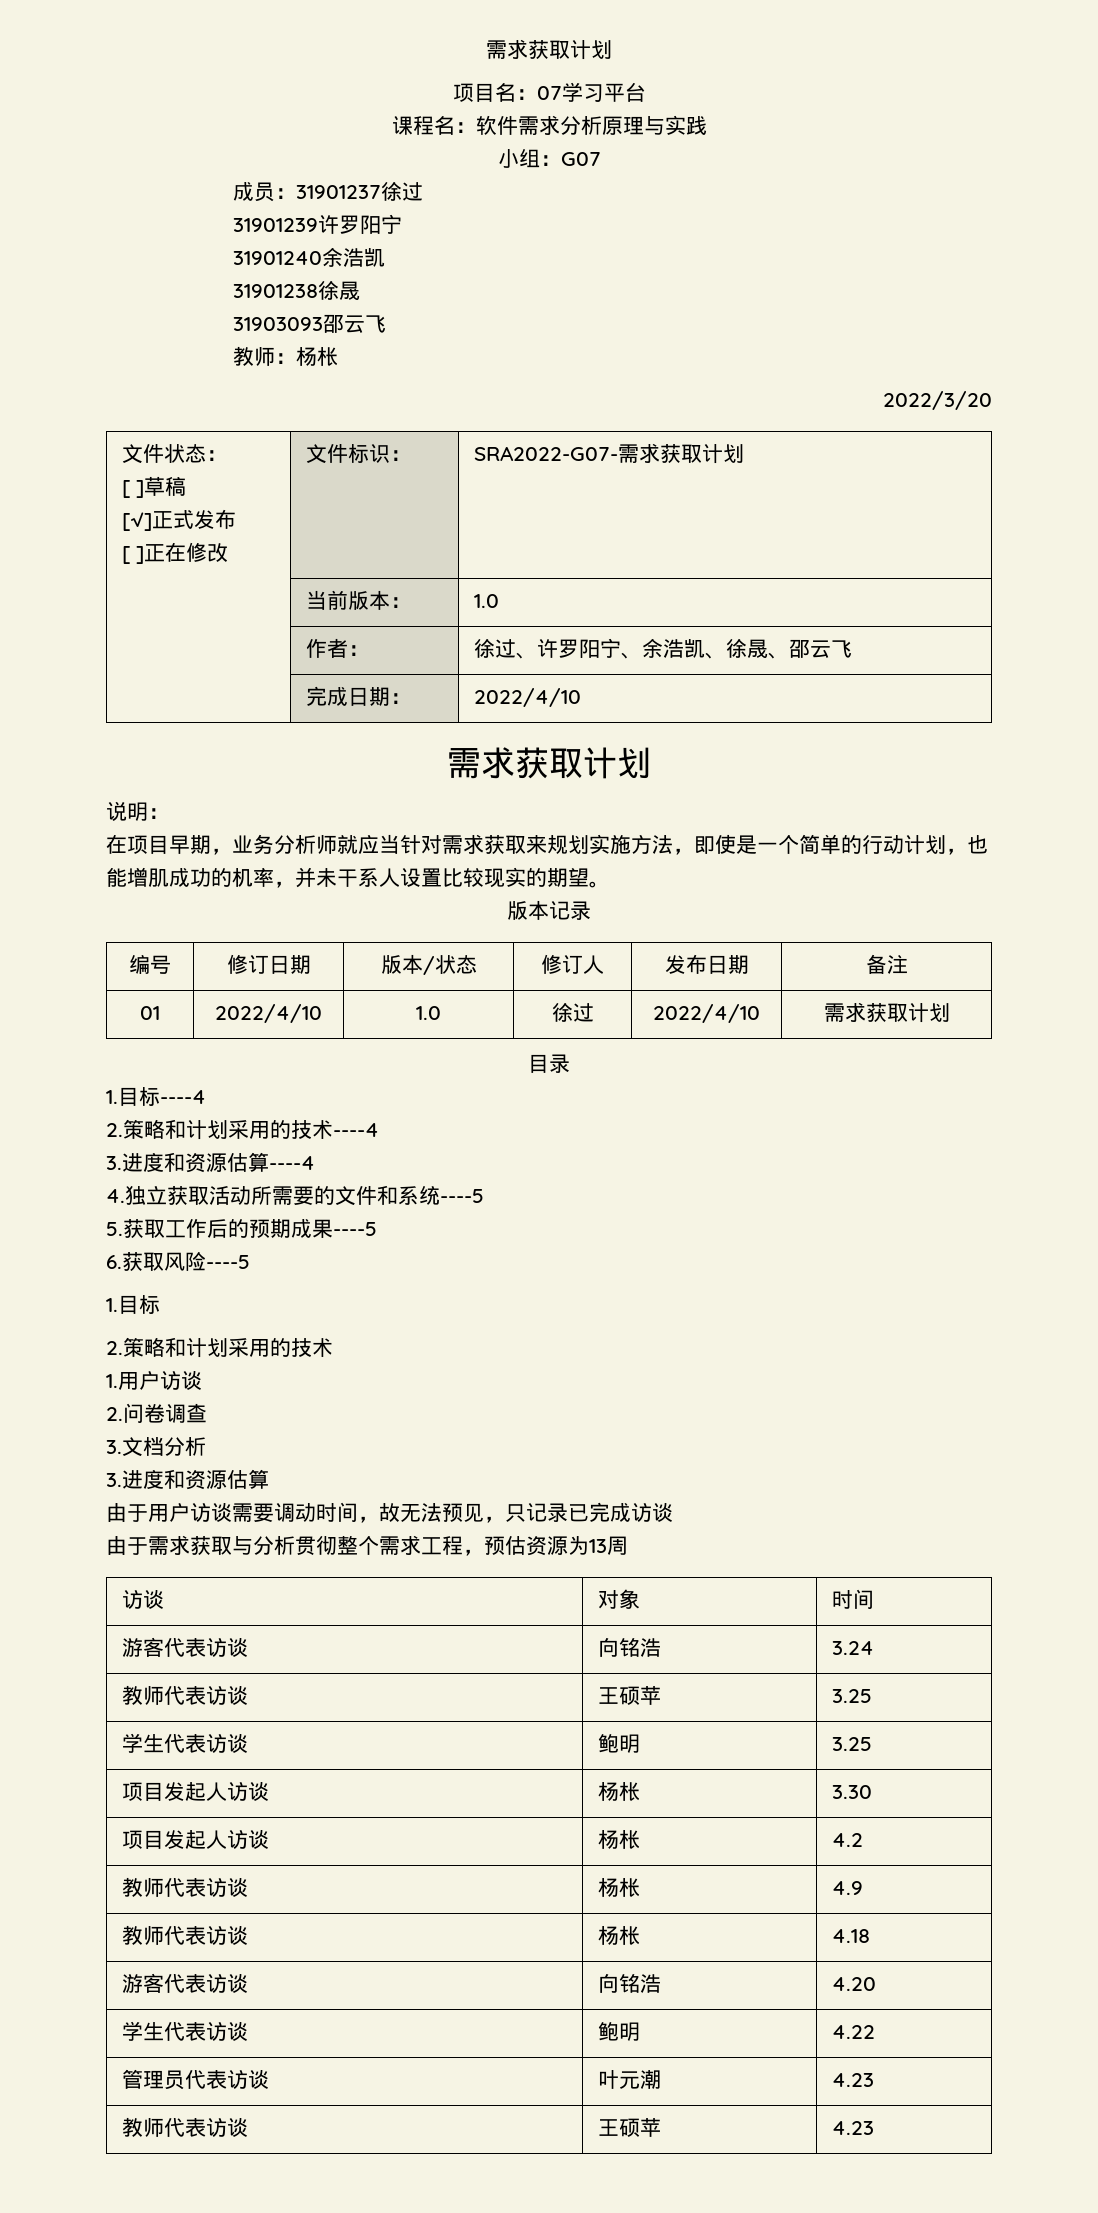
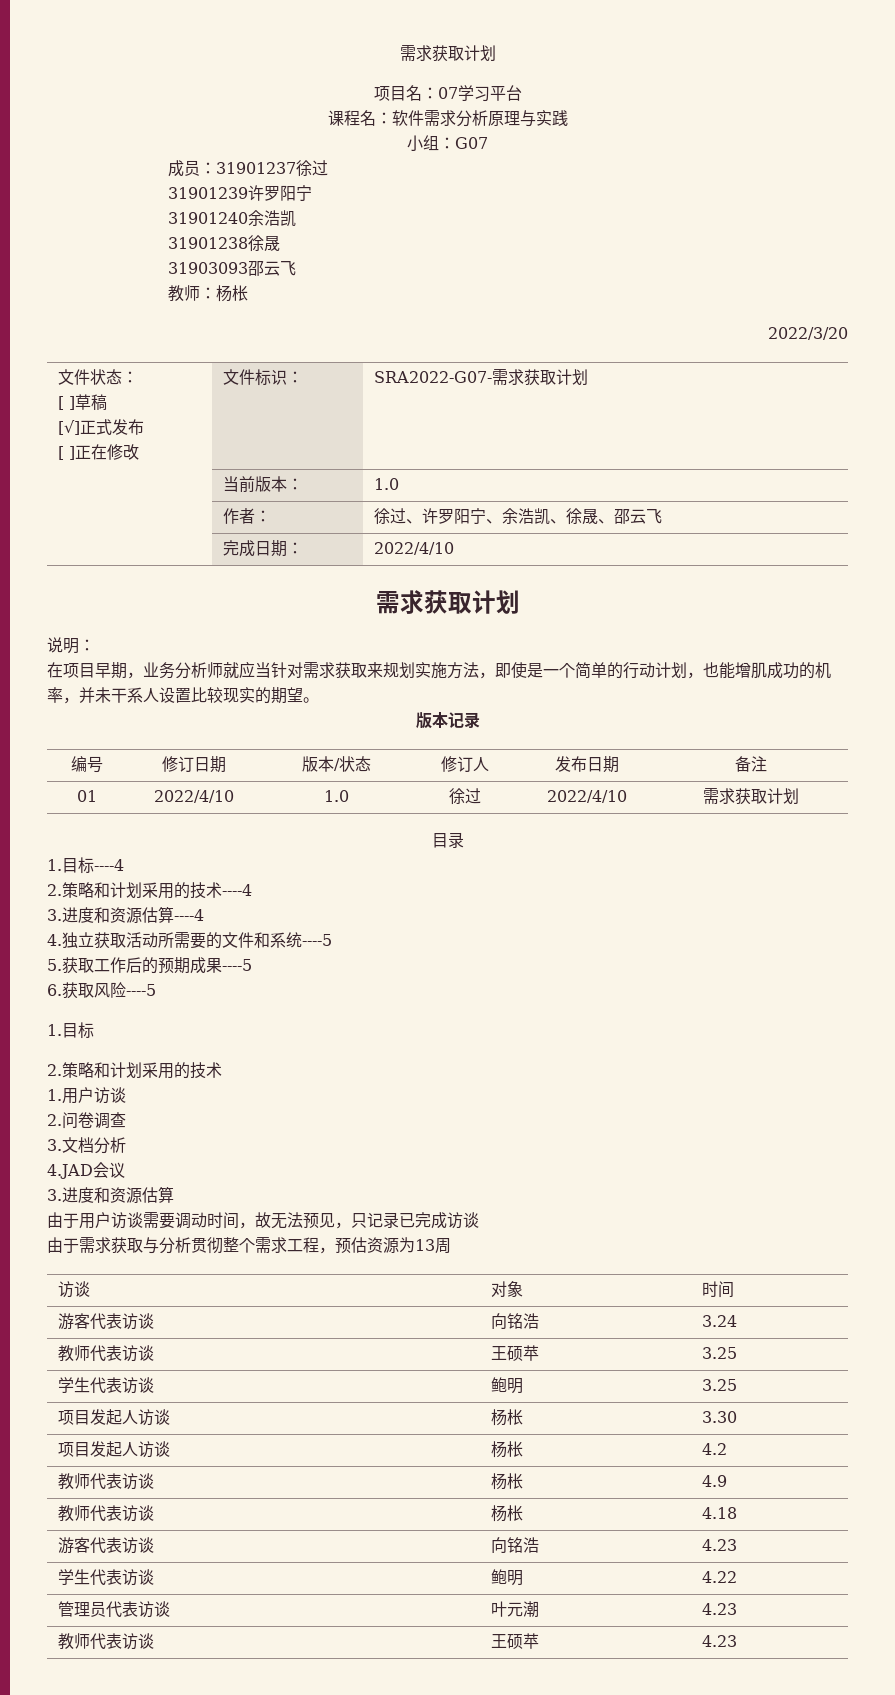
+ 4.JAD会议
- 游客代表访谈 | 向铭浩 | 4.20
+ 游客代表访谈 | 向铭浩 | 4.23

